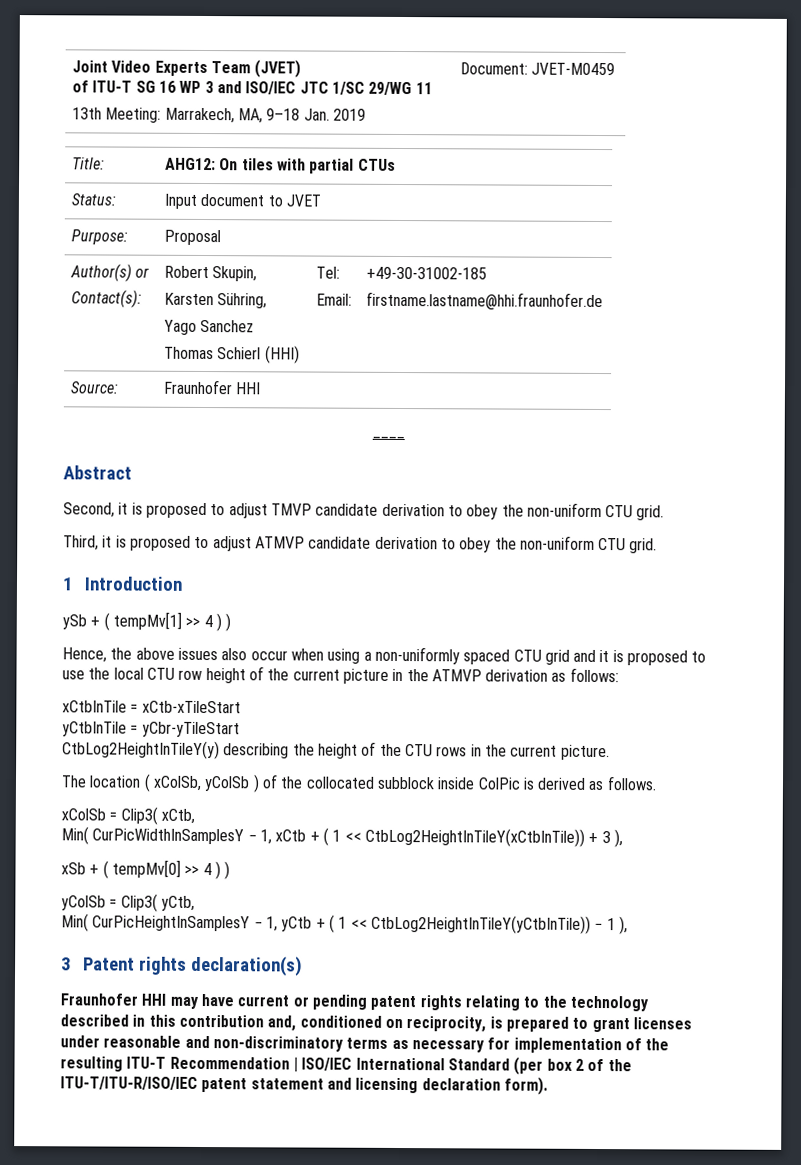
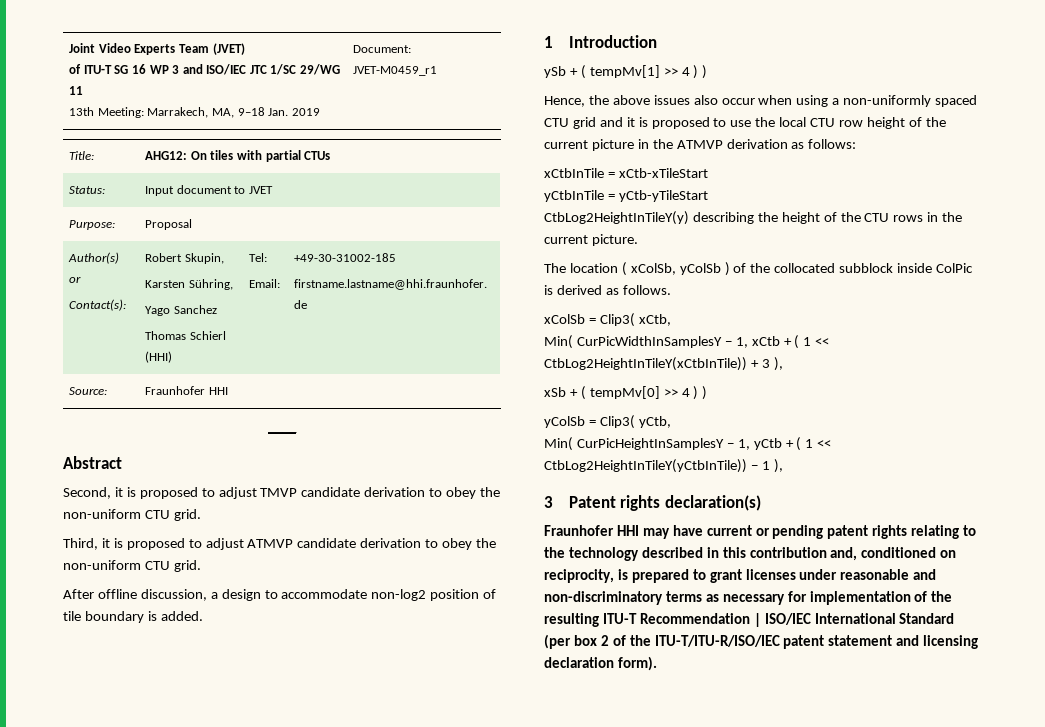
  Joint Video Experts Team (JVET)
  of ITU-T SG 16 WP 3 and ISO/IEC JTC 1/SC 29/WG 11
- 13th Meeting: Marrakech, MA, 9–18 Jan. 2019 | Document: JVET-M0459
+ 13th Meeting: Marrakech, MA, 9–18 Jan. 2019 | Document: JVET-M0459_r1
+ After offline discussion, a design to accommodate non-log2 position of tile boundary is added.
- yCtbInTile = yCbr-yTileStart
+ yCtbInTile = yCtb-yTileStart

